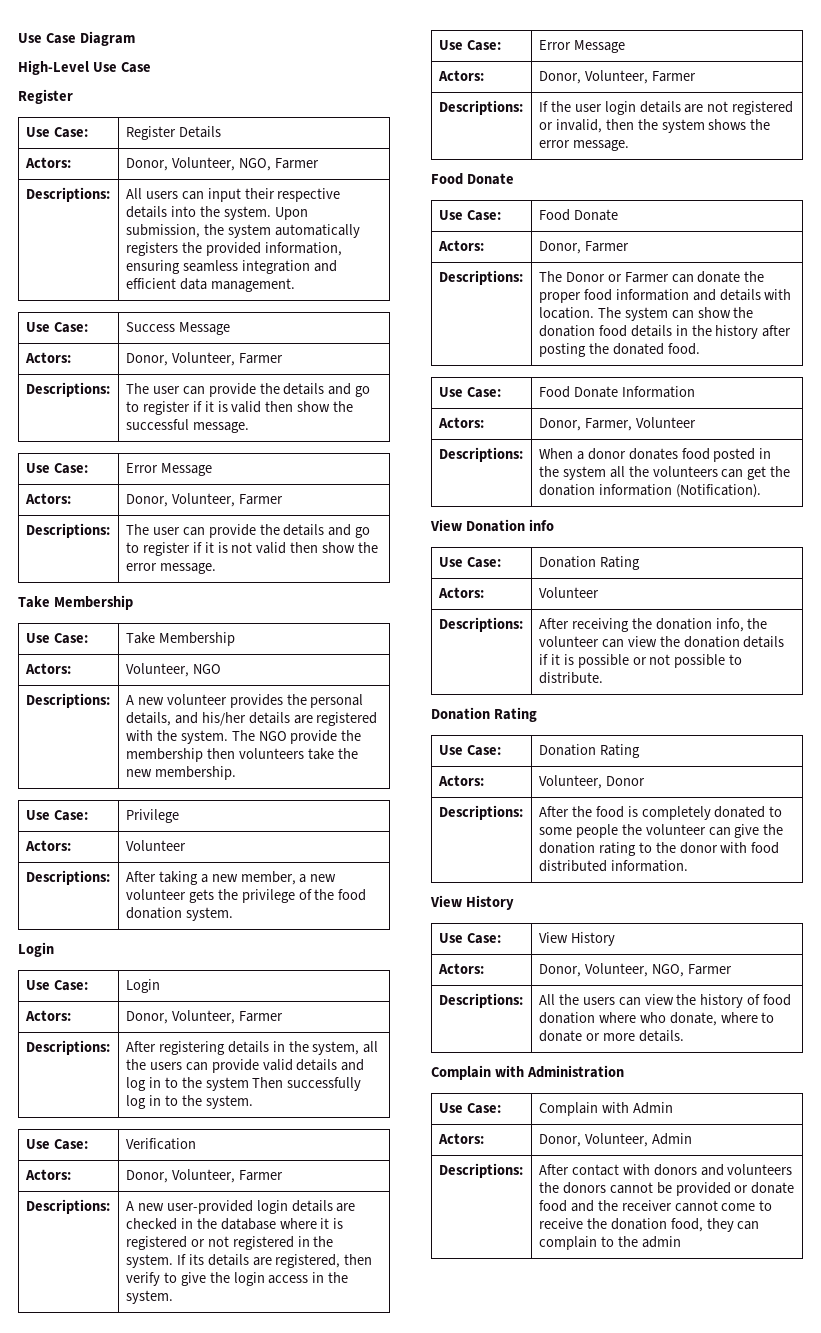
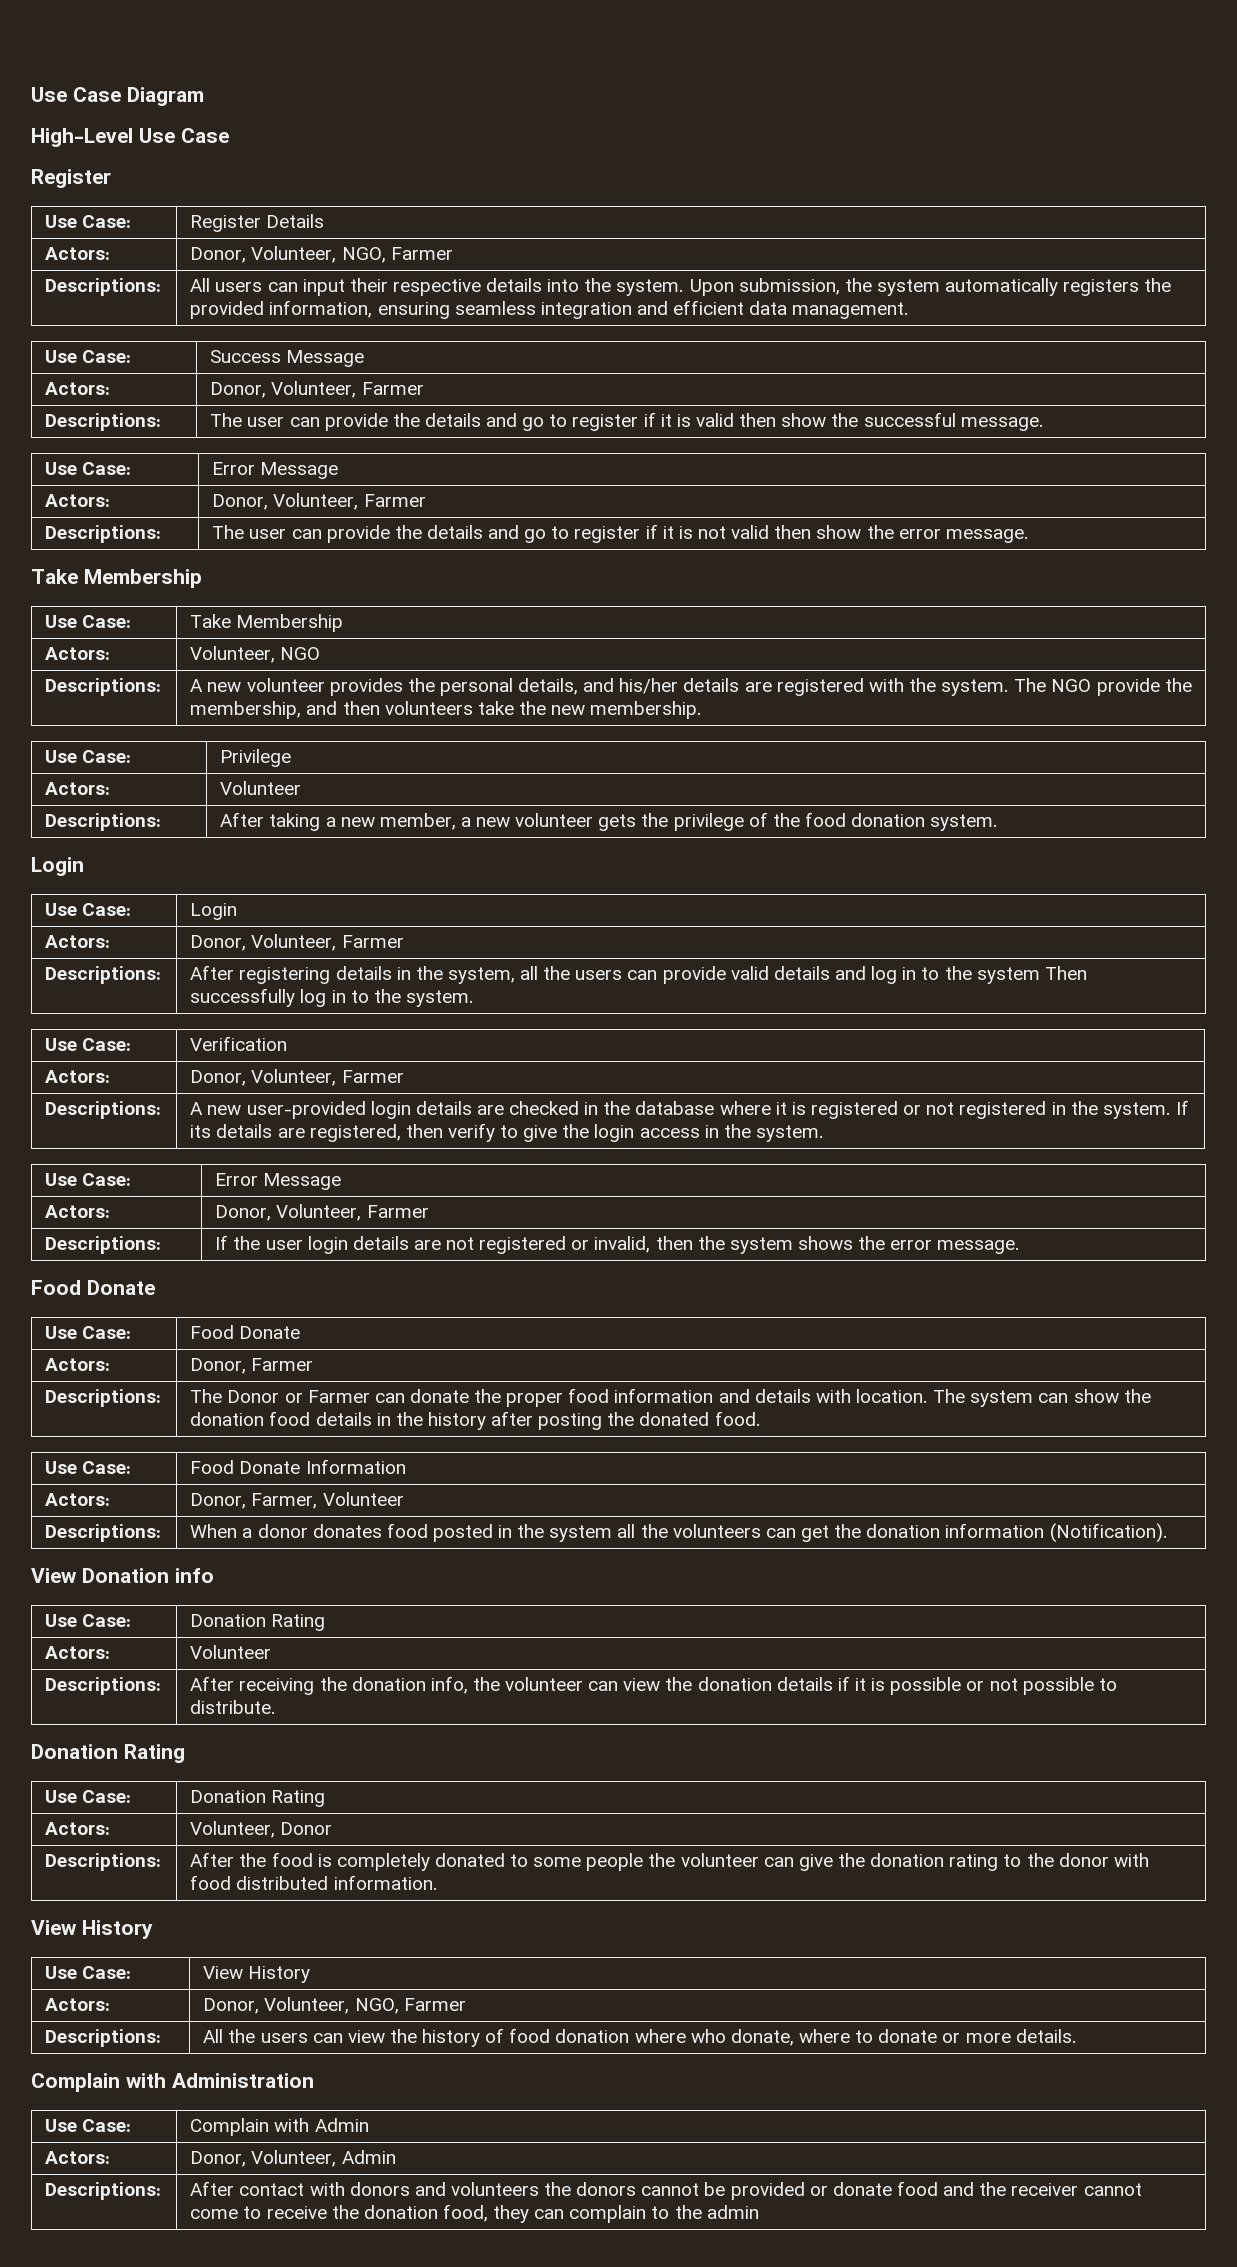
- Descriptions: | A new volunteer provides the personal details, and his/her details are registered with the system. The NGO provide the membership then volunteers take the new membership.
+ Descriptions: | A new volunteer provides the personal details, and his/her details are registered with the system. The NGO provide the membership, and then volunteers take the new membership.

